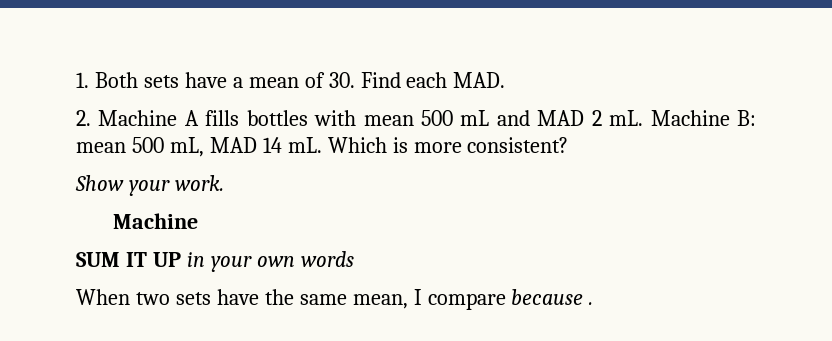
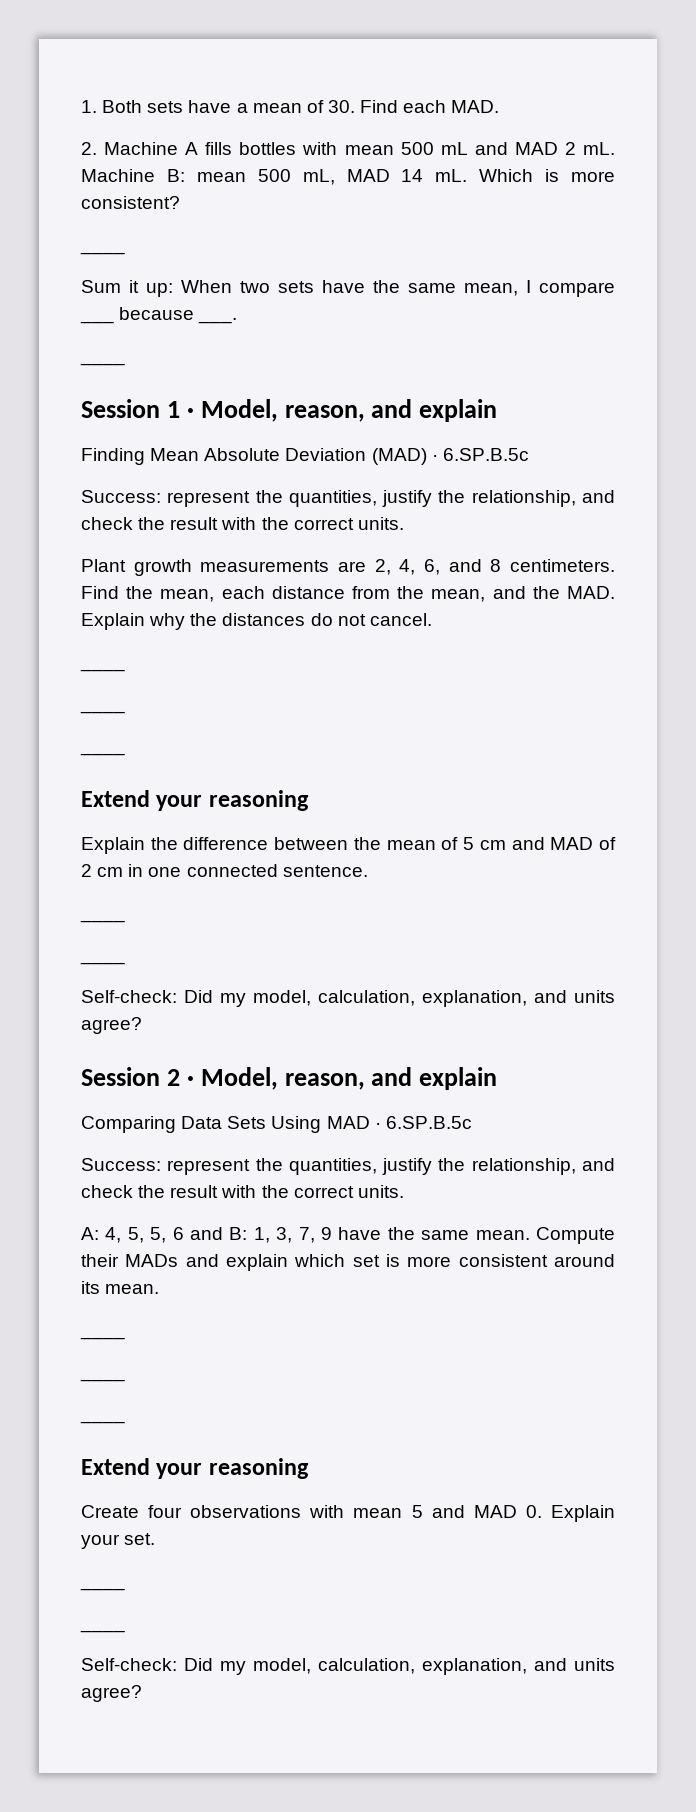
  Which is more consistent?
- Show your work.
- Machine
- SUM IT UP in your own words
- When two sets have the same mean, I compare because .
+ ____
+ Sum it up: When two sets have the same mean, I compare ___ because ___.
+ ____
+ Session 1 · Model, reason, and explain
+ Finding Mean Absolute Deviation (MAD) · 6.SP.B.5c
+ Success: represent the quantities, justify the relationship, and check the result with the correct units.
+ Plant growth measurements are 2, 4, 6, and 8 centimeters. Find the mean, each distance from the mean, and the MAD. Explain why the distances do not cancel.
+ ____
+ ____
+ ____
+ Extend your reasoning
+ Explain the difference between the mean of 5 cm and MAD of 2 cm in one connected sentence.
+ ____
+ ____
+ Self-check: Did my model, calculation, explanation, and units agree?
+ Session 2 · Model, reason, and explain
+ Comparing Data Sets Using MAD · 6.SP.B.5c
+ Success: represent the quantities, justify the relationship, and check the result with the correct units.
+ A: 4, 5, 5, 6 and B: 1, 3, 7, 9 have the same mean. Compute their MADs and explain which set is more consistent around its mean.
+ ____
+ ____
+ ____
+ Extend your reasoning
+ Create four observations with mean 5 and MAD 0. Explain your set.
+ ____
+ ____
+ Self-check: Did my model, calculation, explanation, and units agree?

